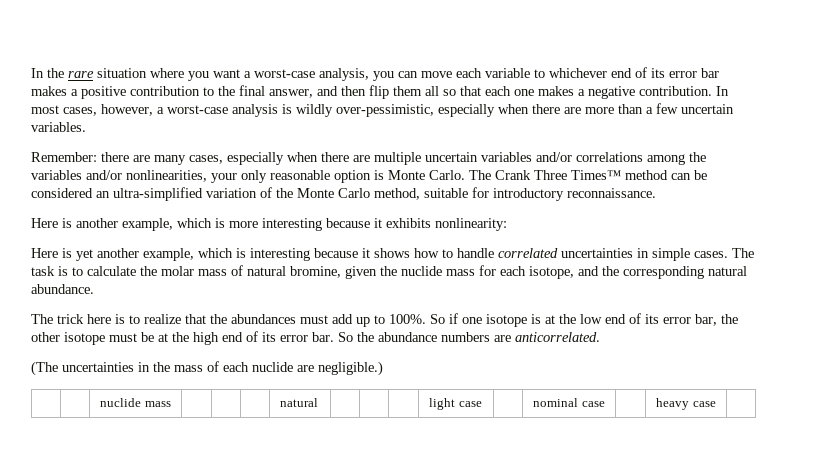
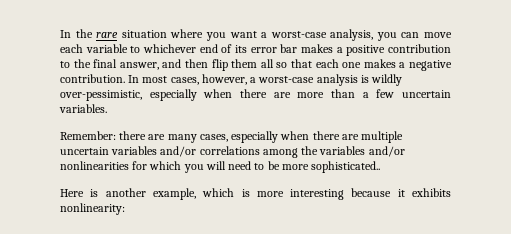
- Remember: there are many cases, especially when there are multiple uncertain variables and/or correlations among the variables and/or nonlinearities, your only reasonable option is Monte Carlo. The Crank Three Times™ method can be considered an ultra-simplified variation of the Monte Carlo method, suitable for introductory reconnaissance.
+ Remember: there are many cases, especially when there are multiple uncertain variables and/or correlations among the variables and/or nonlinearities for which you will need to be more sophisticated..
- Here is yet another example, which is interesting because it shows how to handle correlated uncertainties in simple cases. The task is to calculate the molar mass of natural bromine, given the nuclide mass for each isotope, and the corresponding natural abundance.
- The trick here is to realize that the abundances must add up to 100%. So if one isotope is at the low end of its error bar, the other isotope must be at the high end of its error bar. So the abundance numbers are anticorrelated.
- (The uncertainties in the mass of each nuclide are negligible.)
- | | nuclide mass | | | | natural | | | | light case | | nominal case | | heavy case |

